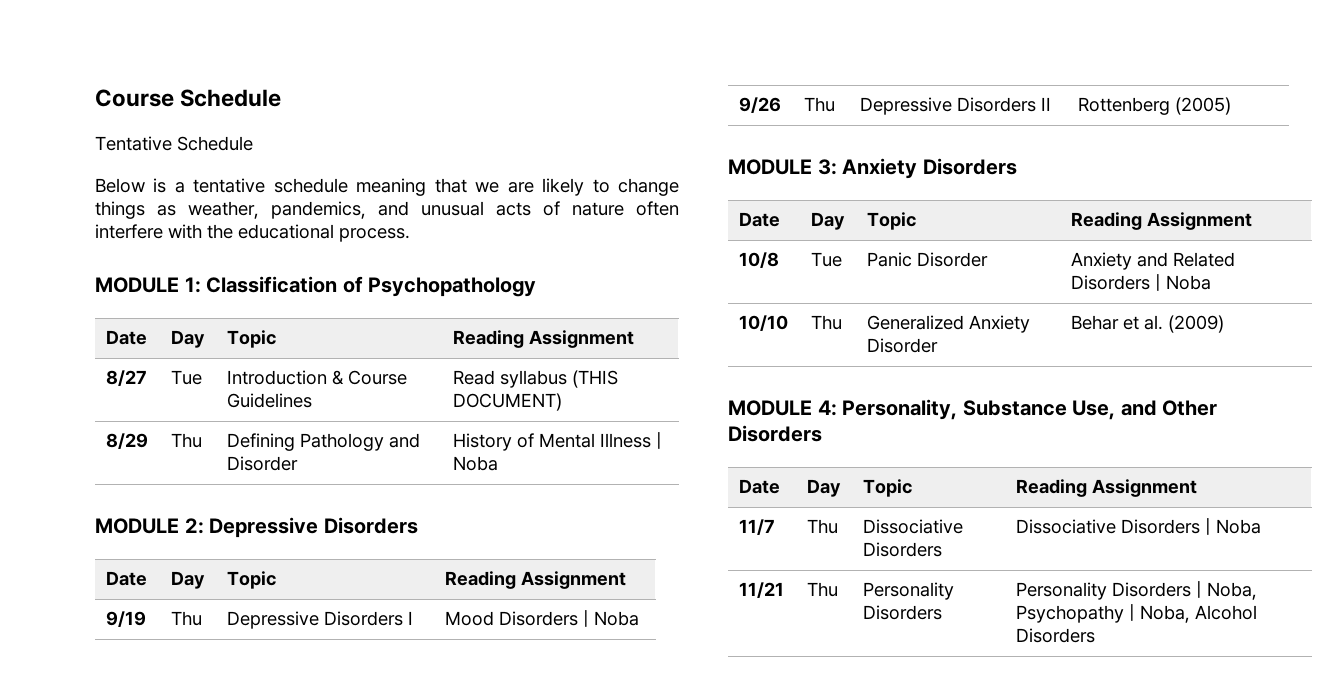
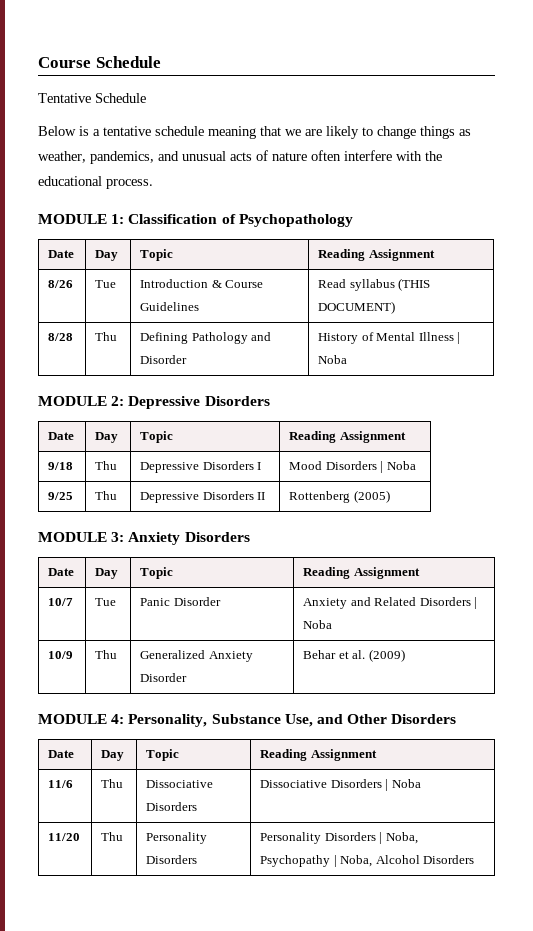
- 8/27 | Tue | Introduction & Course Guidelines | Read syllabus (THIS DOCUMENT)
+ 8/26 | Tue | Introduction & Course Guidelines | Read syllabus (THIS DOCUMENT)
- 8/29 | Thu | Defining Pathology and Disorder | History of Mental Illness | Noba
+ 8/28 | Thu | Defining Pathology and Disorder | History of Mental Illness | Noba
- 9/19 | Thu | Depressive Disorders I | Mood Disorders | Noba
+ 9/18 | Thu | Depressive Disorders I | Mood Disorders | Noba
- 9/26 | Thu | Depressive Disorders II | Rottenberg (2005)
+ 9/25 | Thu | Depressive Disorders II | Rottenberg (2005)
- 10/8 | Tue | Panic Disorder | Anxiety and Related Disorders | Noba
+ 10/7 | Tue | Panic Disorder | Anxiety and Related Disorders | Noba
- 10/10 | Thu | Generalized Anxiety Disorder | Behar et al. (2009)
+ 10/9 | Thu | Generalized Anxiety Disorder | Behar et al. (2009)
- 11/7 | Thu | Dissociative Disorders | Dissociative Disorders | Noba
+ 11/6 | Thu | Dissociative Disorders | Dissociative Disorders | Noba
- 11/21 | Thu | Personality Disorders | Personality Disorders | Noba, Psychopathy | Noba, Alcohol Disorders
+ 11/20 | Thu | Personality Disorders | Personality Disorders | Noba, Psychopathy | Noba, Alcohol Disorders

